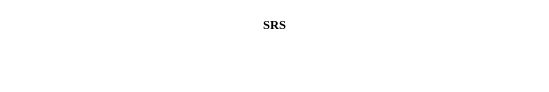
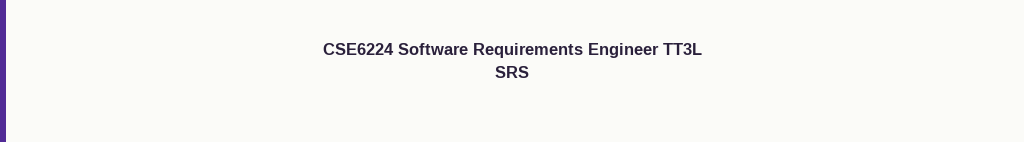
+ CSE6224 Software Requirements Engineer TT3L

